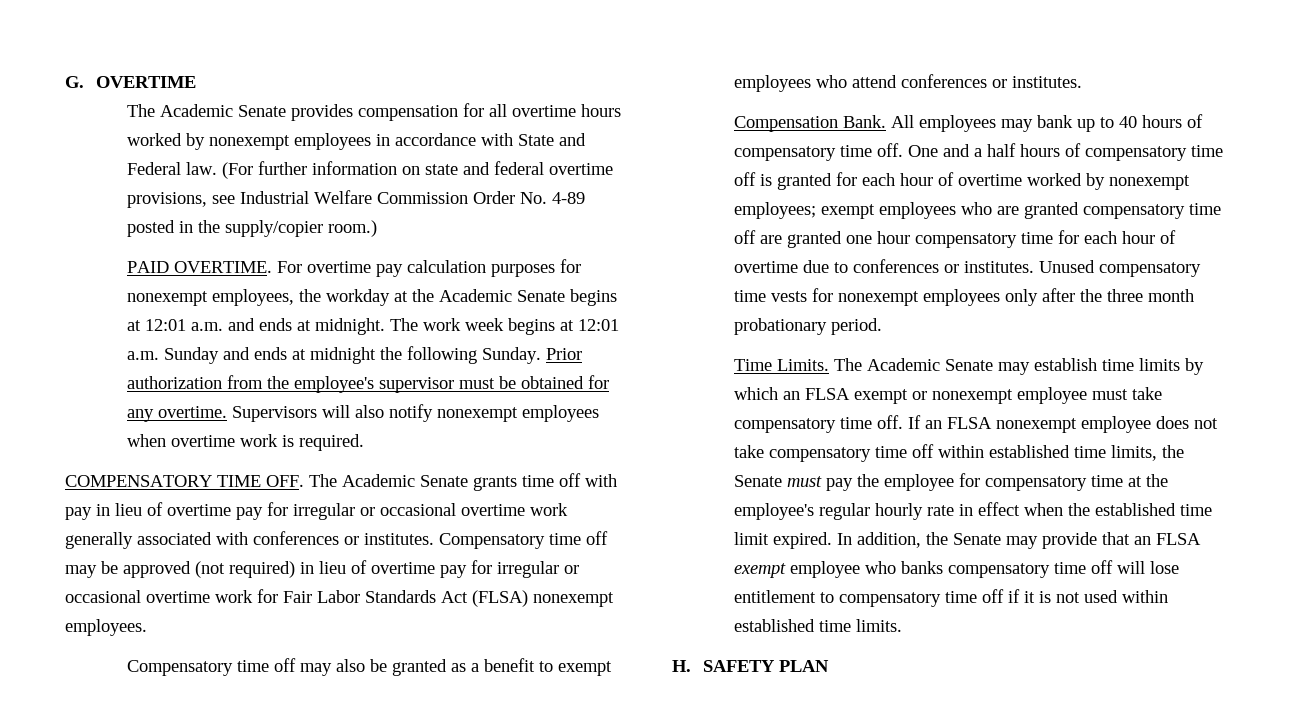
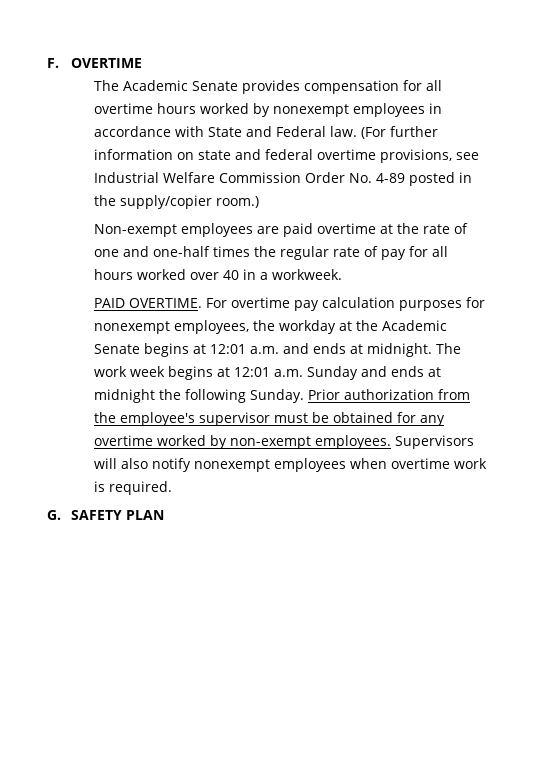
- G. OVERTIME
+ F. OVERTIME
+ Non-exempt employees are paid overtime at the rate of one and one-half times the regular rate of pay for all hours worked over 40 in a workweek.
- Prior authorization from the employee's supervisor must be obtained for any overtime.
+ Prior authorization from the employee's supervisor must be obtained for any overtime worked by non-exempt employees.
- COMPENSATORY TIME OFF. The Academic Senate grants time off with pay in lieu of overtime pay for irregular or occasional overtime work generally associated with conferences or institutes. Compensatory time off may be approved (not required) in lieu of overtime pay for irregular or occasional overtime work for Fair Labor Standards Act (FLSA) nonexempt employees.
- Compensatory time off may also be granted as a benefit to exempt employees who attend conferences or institutes.
- Compensation Bank. All employees may bank up to 40 hours of compensatory time off. One and a half hours of compensatory time off is granted for each hour of overtime worked by nonexempt employees; exempt employees who are granted compensatory time off are granted one hour compensatory time for each hour of overtime due to conferences or institutes. Unused compensatory time vests for nonexempt employees only after the three month probationary period.
- Time Limits. The Academic Senate may establish time limits by which an FLSA exempt or nonexempt employee must take compensatory time off. If an FLSA nonexempt employee does not take compensatory time off within established time limits, the Senate must pay the employee for compensatory time at the employee's regular hourly rate in effect when the established time limit expired. In addition, the Senate may provide that an FLSA exempt employee who banks compensatory time off will lose entitlement to compensatory time off if it is not used within established time limits.
- H. SAFETY PLAN
+ G. SAFETY PLAN

